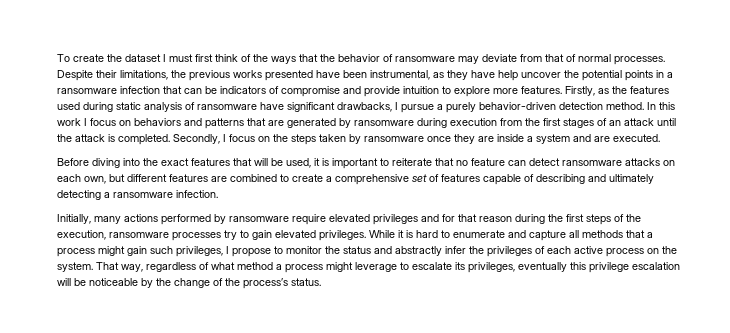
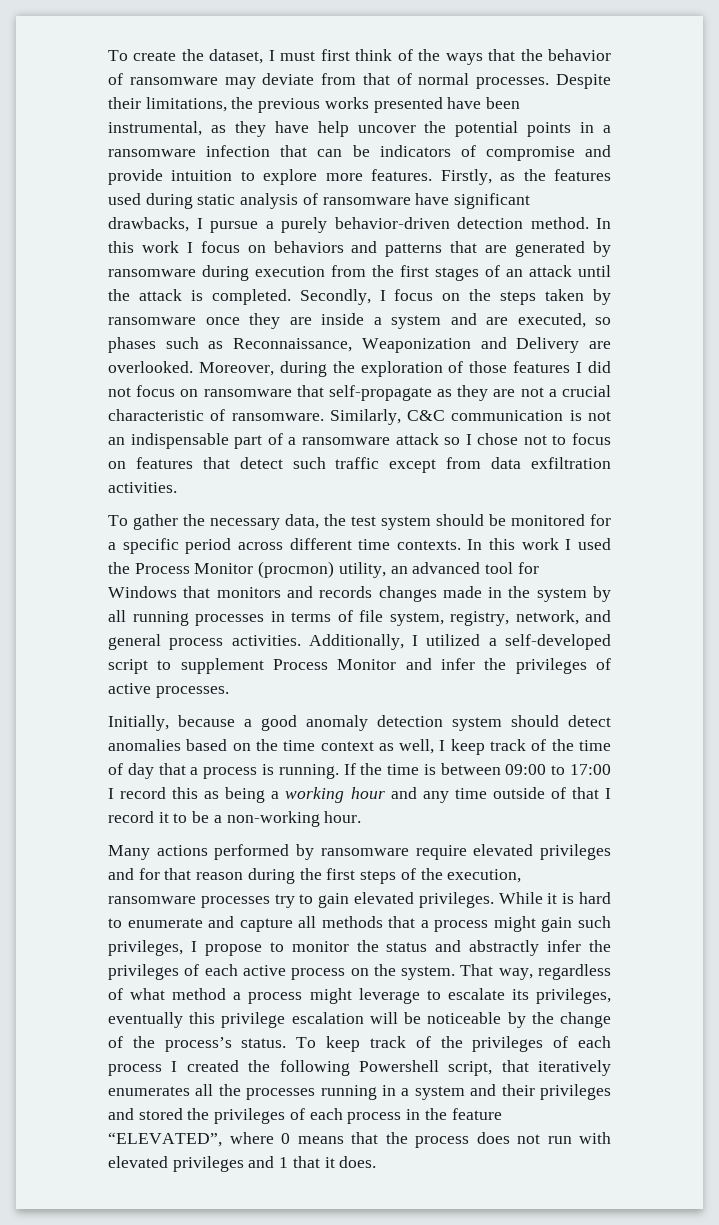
- To create the dataset I must first think of the ways that the behavior of ransomware may deviate from that of normal processes.
+ To create the dataset, I must first think of the ways that the behavior of ransomware may deviate from that of normal processes.
- Secondly, I focus on the steps taken by ransomware once they are inside a system and are executed.
- Before diving into the exact features that will be used, it is important to reiterate that no feature can detect ransomware attacks on each own, but different features are combined to create a comprehensive set of features capable of describing and ultimately detecting a ransomware infection.
- Initially, many actions performed by ransomware require elevated privileges and for that reason during the first steps of the execution, ransomware processes try to gain elevated privileges.
+ Secondly, I focus on the steps taken by ransomware once they are inside a system and are executed, so phases such as Reconnaissance, Weaponization and Delivery are overlooked. Moreover, during the exploration of those features I did not focus on ransomware that self-propagate as they are not a crucial characteristic of ransomware. Similarly, C&C communication is not an indispensable part of a ransomware attack so I chose not to focus on features that detect such traffic except from data exfiltration activities.
+ To gather the necessary data, the test system should be monitored for a specific period across different time contexts. In this work I used the Process Monitor (procmon) utility, an advanced tool for Windows that monitors and records changes made in the system by all running processes in terms of file system, registry, network, and general process activities. Additionally, I utilized a self-developed script to supplement Process Monitor and infer the privileges of active processes.
+ Initially, because a good anomaly detection system should detect anomalies based on the time context as well, I keep track of the time of day that a process is running. If the time is between 09:00 to 17:00 I record this as being a working hour and any time outside of that I record it to be a non-working hour.
+ Many actions performed by ransomware require elevated privileges and for that reason during the first steps of the execution, ransomware processes try to gain elevated privileges.
+ To keep track of the privileges of each process I created the following Powershell script, that iteratively enumerates all the processes running in a system and their privileges and stored the privileges of each process in the feature “ELEVATED”, where 0 means that the process does not run with elevated privileges and 1 that it does.

